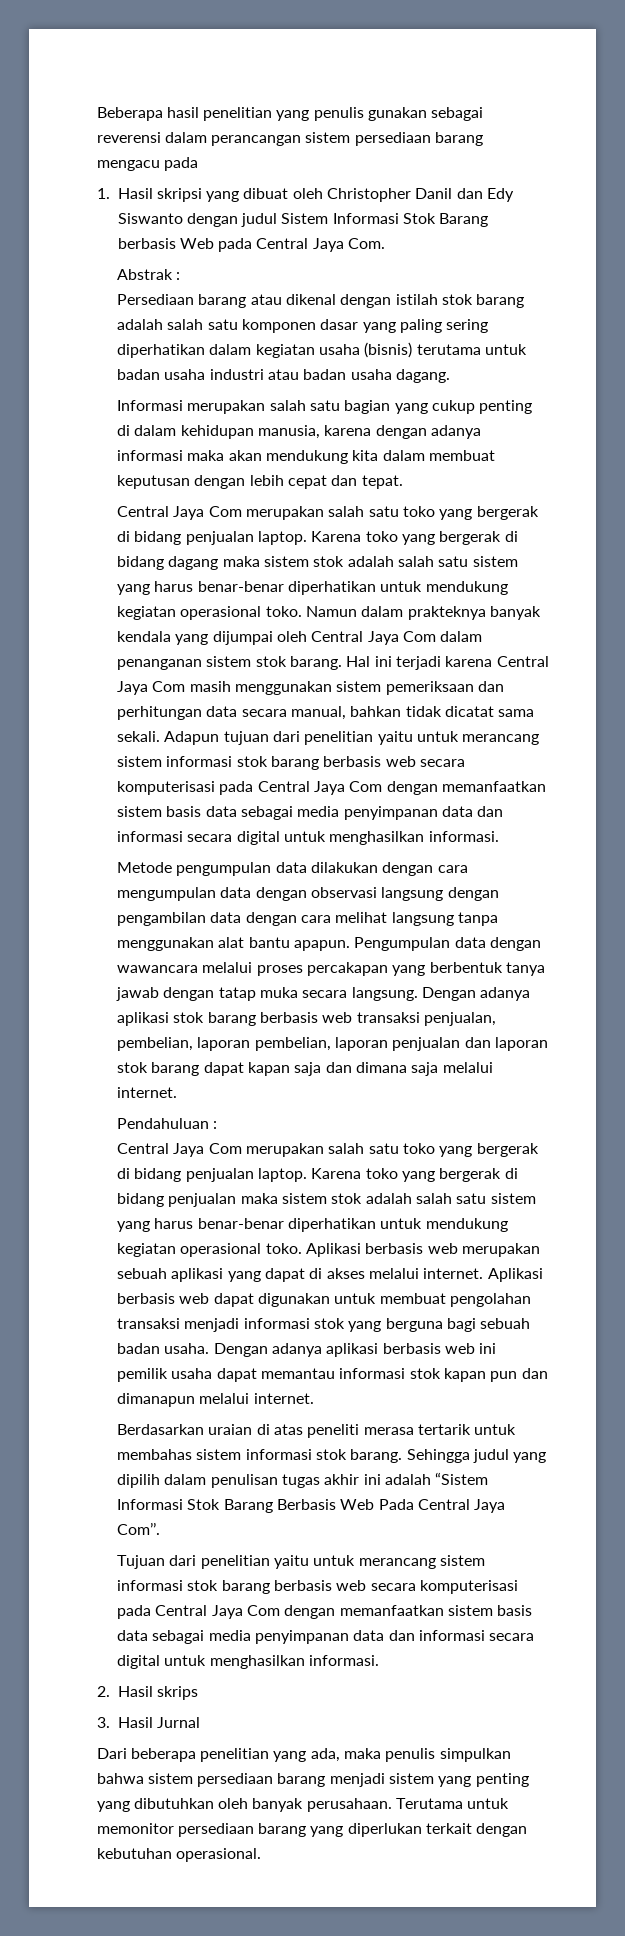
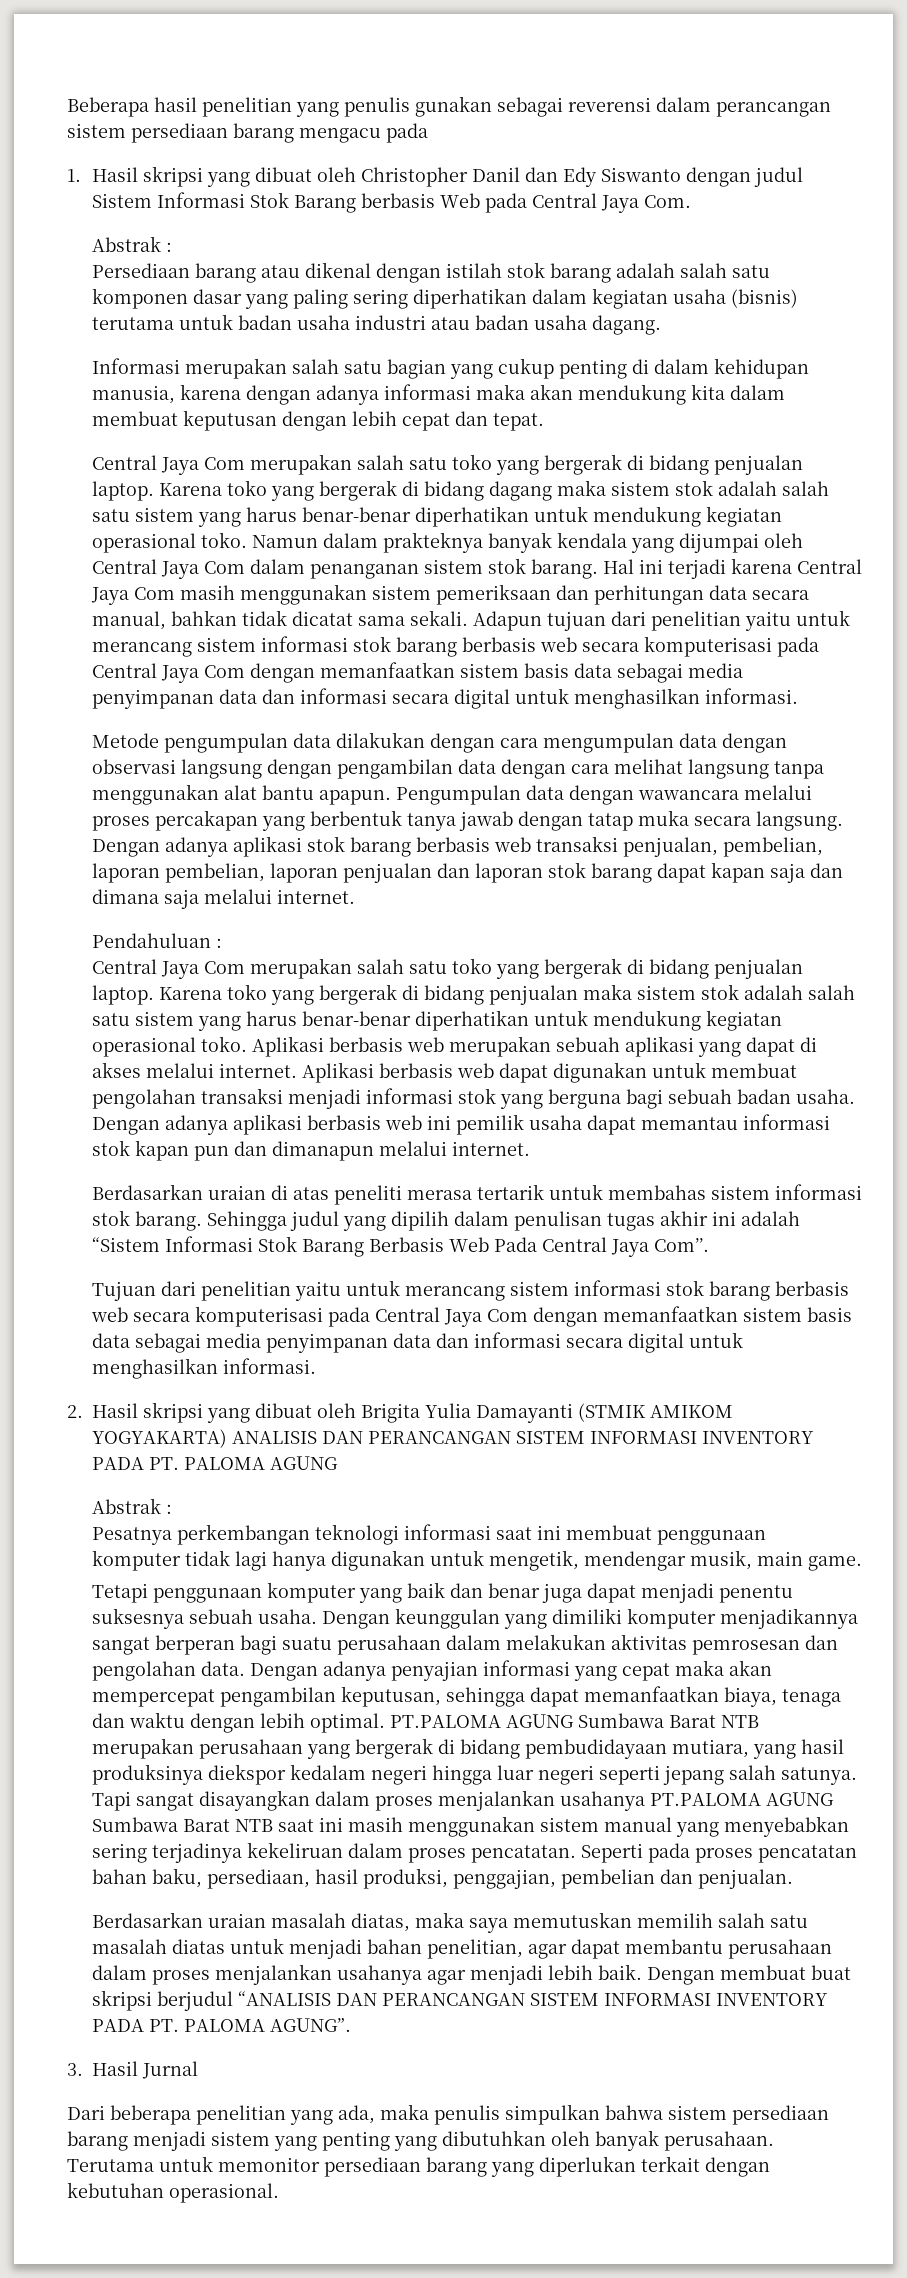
- 2. Hasil skrips
+ 2. Hasil skripsi yang dibuat oleh Brigita Yulia Damayanti (STMIK AMIKOM YOGYAKARTA) ANALISIS DAN PERANCANGAN SISTEM INFORMASI INVENTORY PADA PT. PALOMA AGUNG
+ Abstrak :
+ Pesatnya perkembangan teknologi informasi saat ini membuat penggunaan
+ komputer tidak lagi hanya digunakan untuk mengetik, mendengar musik, main game.
+ Tetapi penggunaan komputer yang baik dan benar juga dapat menjadi penentu suksesnya sebuah usaha. Dengan keunggulan yang dimiliki komputer menjadikannya sangat berperan bagi suatu perusahaan dalam melakukan aktivitas pemrosesan dan pengolahan data. Dengan adanya penyajian informasi yang cepat maka akan mempercepat pengambilan keputusan, sehingga dapat memanfaatkan biaya, tenaga dan waktu dengan lebih optimal. PT.PALOMA AGUNG Sumbawa Barat NTB merupakan perusahaan yang bergerak di bidang pembudidayaan mutiara, yang hasil produksinya diekspor kedalam negeri hingga luar negeri seperti jepang salah satunya. Tapi sangat disayangkan dalam proses menjalankan usahanya PT.PALOMA AGUNG Sumbawa Barat NTB saat ini masih menggunakan sistem manual yang menyebabkan sering terjadinya kekeliruan dalam proses pencatatan. Seperti pada proses pencatatan bahan baku, persediaan, hasil produksi, penggajian, pembelian dan penjualan.
+ Berdasarkan uraian masalah diatas, maka saya memutuskan memilih salah satu masalah diatas untuk menjadi bahan penelitian, agar dapat membantu perusahaan dalam proses menjalankan usahanya agar menjadi lebih baik. Dengan membuat buat skripsi berjudul “ANALISIS DAN PERANCANGAN SISTEM INFORMASI INVENTORY PADA PT. PALOMA AGUNG”.

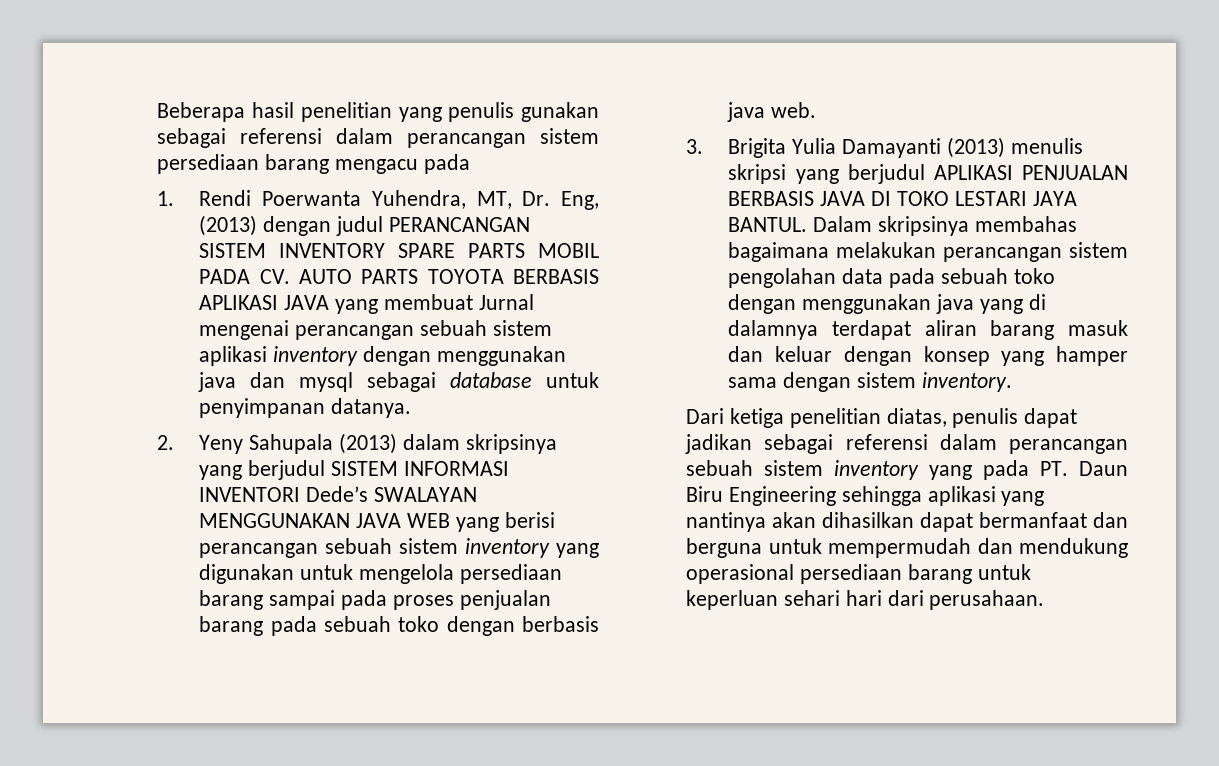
- Beberapa hasil penelitian yang penulis gunakan sebagai reverensi dalam perancangan sistem persediaan barang mengacu pada
+ Beberapa hasil penelitian yang penulis gunakan sebagai referensi dalam perancangan sistem persediaan barang mengacu pada
- 1. Hasil skripsi yang dibuat oleh Christopher Danil dan Edy Siswanto dengan judul Sistem Informasi Stok Barang berbasis Web pada Central Jaya Com.
- Abstrak :
- Persediaan barang atau dikenal dengan istilah stok barang adalah salah satu komponen dasar yang paling sering diperhatikan dalam kegiatan usaha (bisnis) terutama untuk badan usaha industri atau badan usaha dagang.
- Informasi merupakan salah satu bagian yang cukup penting di dalam kehidupan manusia, karena dengan adanya informasi maka akan mendukung kita dalam membuat keputusan dengan lebih cepat dan tepat.
- Central Jaya Com merupakan salah satu toko yang bergerak di bidang penjualan laptop. Karena toko yang bergerak di bidang dagang maka sistem stok adalah salah satu sistem yang harus benar-benar diperhatikan untuk mendukung kegiatan operasional toko. Namun dalam prakteknya banyak kendala yang dijumpai oleh Central Jaya Com dalam penanganan sistem stok barang. Hal ini terjadi karena Central Jaya Com masih menggunakan sistem pemeriksaan dan perhitungan data secara manual, bahkan tidak dicatat sama sekali. Adapun tujuan dari penelitian yaitu untuk merancang sistem informasi stok barang berbasis web secara komputerisasi pada Central Jaya Com dengan memanfaatkan sistem basis data sebagai media penyimpanan data dan informasi secara digital untuk menghasilkan informasi.
- Metode pengumpulan data dilakukan dengan cara mengumpulan data dengan observasi langsung dengan pengambilan data dengan cara melihat langsung tanpa menggunakan alat bantu apapun. Pengumpulan data dengan wawancara melalui proses percakapan yang berbentuk tanya jawab dengan tatap muka secara langsung. Dengan adanya aplikasi stok barang berbasis web transaksi penjualan, pembelian, laporan pembelian, laporan penjualan dan laporan stok barang dapat kapan saja dan dimana saja melalui internet.
- Pendahuluan :
- Central Jaya Com merupakan salah satu toko yang bergerak di bidang penjualan laptop. Karena toko yang bergerak di bidang penjualan maka sistem stok adalah salah satu sistem yang harus benar-benar diperhatikan untuk mendukung kegiatan operasional toko. Aplikasi berbasis web merupakan sebuah aplikasi yang dapat di akses melalui internet. Aplikasi berbasis web dapat digunakan untuk membuat pengolahan transaksi menjadi informasi stok yang berguna bagi sebuah badan usaha. Dengan adanya aplikasi berbasis web ini pemilik usaha dapat memantau informasi stok kapan pun dan dimanapun melalui internet.
- Berdasarkan uraian di atas peneliti merasa tertarik untuk membahas sistem informasi stok barang. Sehingga judul yang dipilih dalam penulisan tugas akhir ini adalah “Sistem Informasi Stok Barang Berbasis Web Pada Central Jaya Com’’.
- Tujuan dari penelitian yaitu untuk merancang sistem informasi stok barang berbasis web secara komputerisasi pada Central Jaya Com dengan memanfaatkan sistem basis data sebagai media penyimpanan data dan informasi secara digital untuk menghasilkan informasi.
- 2. Hasil skripsi yang dibuat oleh Brigita Yulia Damayanti (STMIK AMIKOM YOGYAKARTA) ANALISIS DAN PERANCANGAN SISTEM INFORMASI INVENTORY PADA PT. PALOMA AGUNG
- Abstrak :
- Pesatnya perkembangan teknologi informasi saat ini membuat penggunaan
- komputer tidak lagi hanya digunakan untuk mengetik, mendengar musik, main game.
- Tetapi penggunaan komputer yang baik dan benar juga dapat menjadi penentu suksesnya sebuah usaha. Dengan keunggulan yang dimiliki komputer menjadikannya sangat berperan bagi suatu perusahaan dalam melakukan aktivitas pemrosesan dan pengolahan data. Dengan adanya penyajian informasi yang cepat maka akan mempercepat pengambilan keputusan, sehingga dapat memanfaatkan biaya, tenaga dan waktu dengan lebih optimal. PT.PALOMA AGUNG Sumbawa Barat NTB merupakan perusahaan yang bergerak di bidang pembudidayaan mutiara, yang hasil produksinya diekspor kedalam negeri hingga luar negeri seperti jepang salah satunya. Tapi sangat disayangkan dalam proses menjalankan usahanya PT.PALOMA AGUNG Sumbawa Barat NTB saat ini masih menggunakan sistem manual yang menyebabkan sering terjadinya kekeliruan dalam proses pencatatan. Seperti pada proses pencatatan bahan baku, persediaan, hasil produksi, penggajian, pembelian dan penjualan.
- Berdasarkan uraian masalah diatas, maka saya memutuskan memilih salah satu masalah diatas untuk menjadi bahan penelitian, agar dapat membantu perusahaan dalam proses menjalankan usahanya agar menjadi lebih baik. Dengan membuat buat skripsi berjudul “ANALISIS DAN PERANCANGAN SISTEM INFORMASI INVENTORY PADA PT. PALOMA AGUNG”.
- 3. Hasil Jurnal
- Dari beberapa penelitian yang ada, maka penulis simpulkan bahwa sistem persediaan barang menjadi sistem yang penting yang dibutuhkan oleh banyak perusahaan. Terutama untuk memonitor persediaan barang yang diperlukan terkait dengan kebutuhan operasional.
+ 1. Rendi Poerwanta Yuhendra, MT, Dr. Eng, (2013) dengan judul PERANCANGAN SISTEM INVENTORY SPARE PARTS MOBIL PADA CV. AUTO PARTS TOYOTA BERBASIS APLIKASI JAVA yang membuat Jurnal mengenai perancangan sebuah sistem aplikasi inventory dengan menggunakan java dan mysql sebagai database untuk penyimpanan datanya.
+ 2. Yeny Sahupala (2013) dalam skripsinya yang berjudul SISTEM INFORMASI INVENTORI Dede’s SWALAYAN MENGGUNAKAN JAVA WEB yang berisi perancangan sebuah sistem inventory yang digunakan untuk mengelola persediaan barang sampai pada proses penjualan barang pada sebuah toko dengan berbasis java web.
+ 3. Brigita Yulia Damayanti (2013) menulis skripsi yang berjudul APLIKASI PENJUALAN BERBASIS JAVA DI TOKO LESTARI JAYA BANTUL. Dalam skripsinya membahas bagaimana melakukan perancangan sistem pengolahan data pada sebuah toko dengan menggunakan java yang di dalamnya terdapat aliran barang masuk dan keluar dengan konsep yang hamper sama dengan sistem inventory.
+ Dari ketiga penelitian diatas, penulis dapat jadikan sebagai referensi dalam perancangan sebuah sistem inventory yang pada PT. Daun Biru Engineering sehingga aplikasi yang nantinya akan dihasilkan dapat bermanfaat dan berguna untuk mempermudah dan mendukung operasional persediaan barang untuk keperluan sehari hari dari perusahaan.

